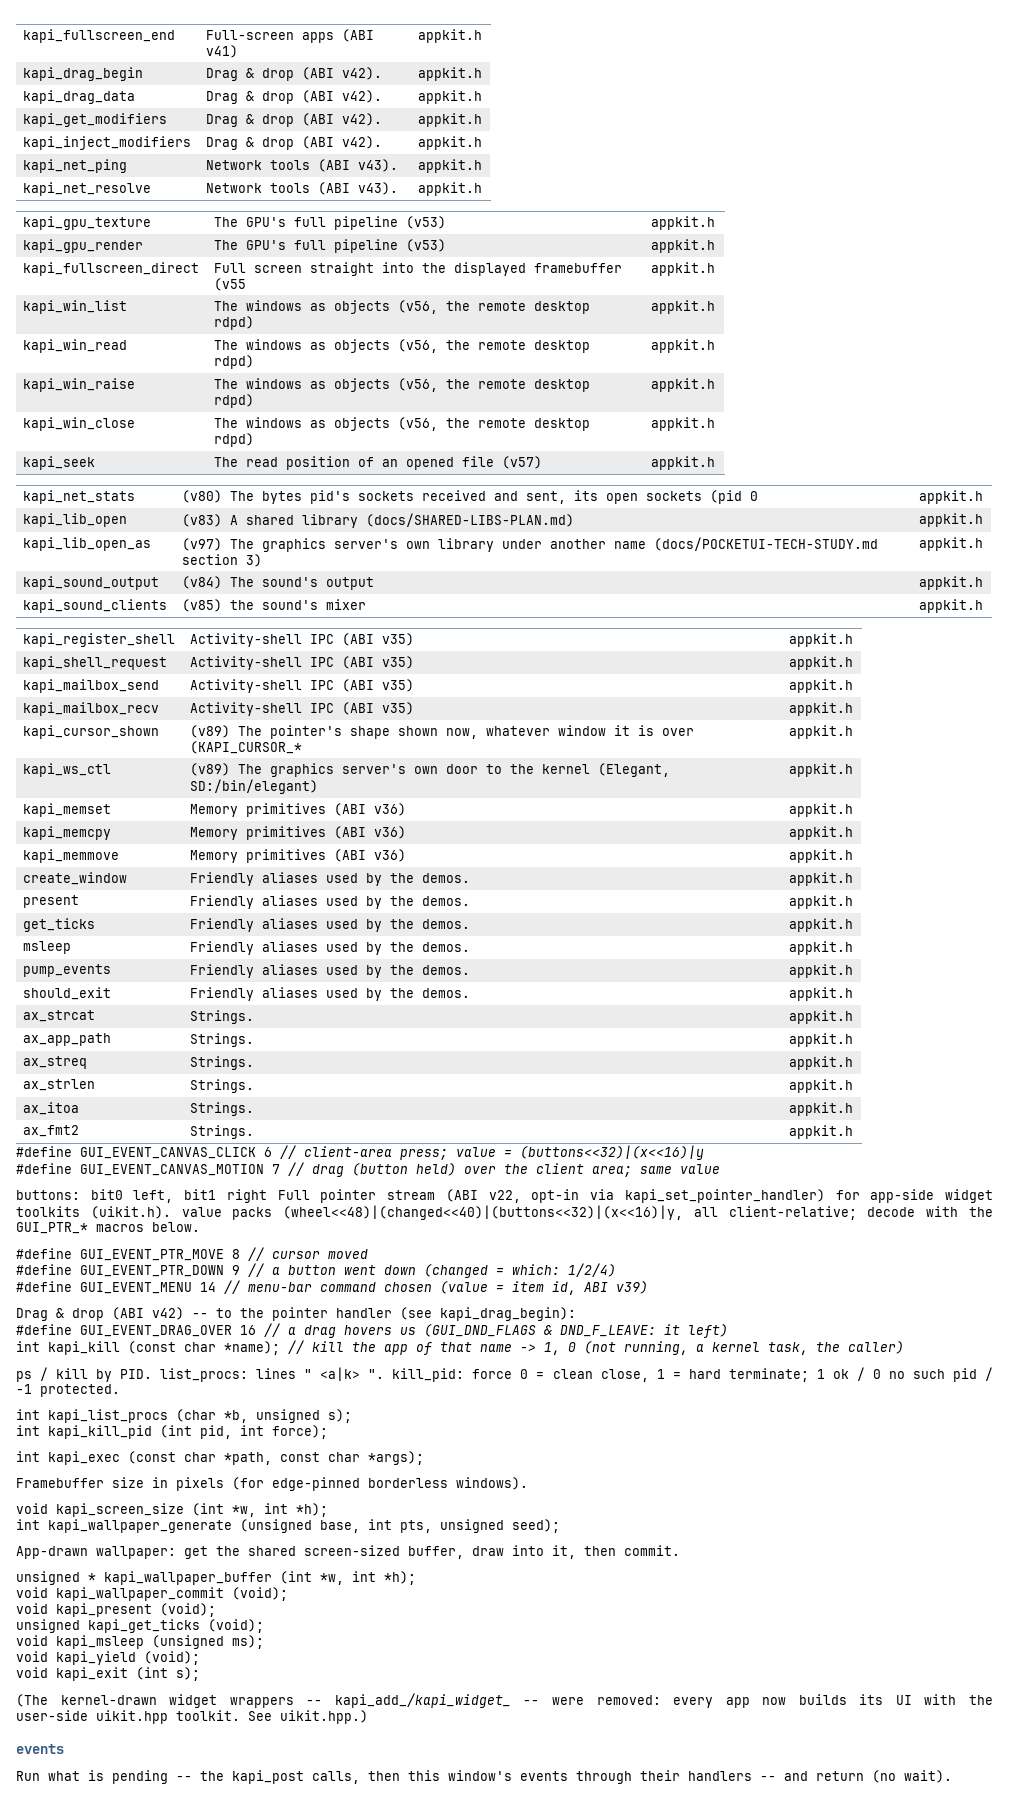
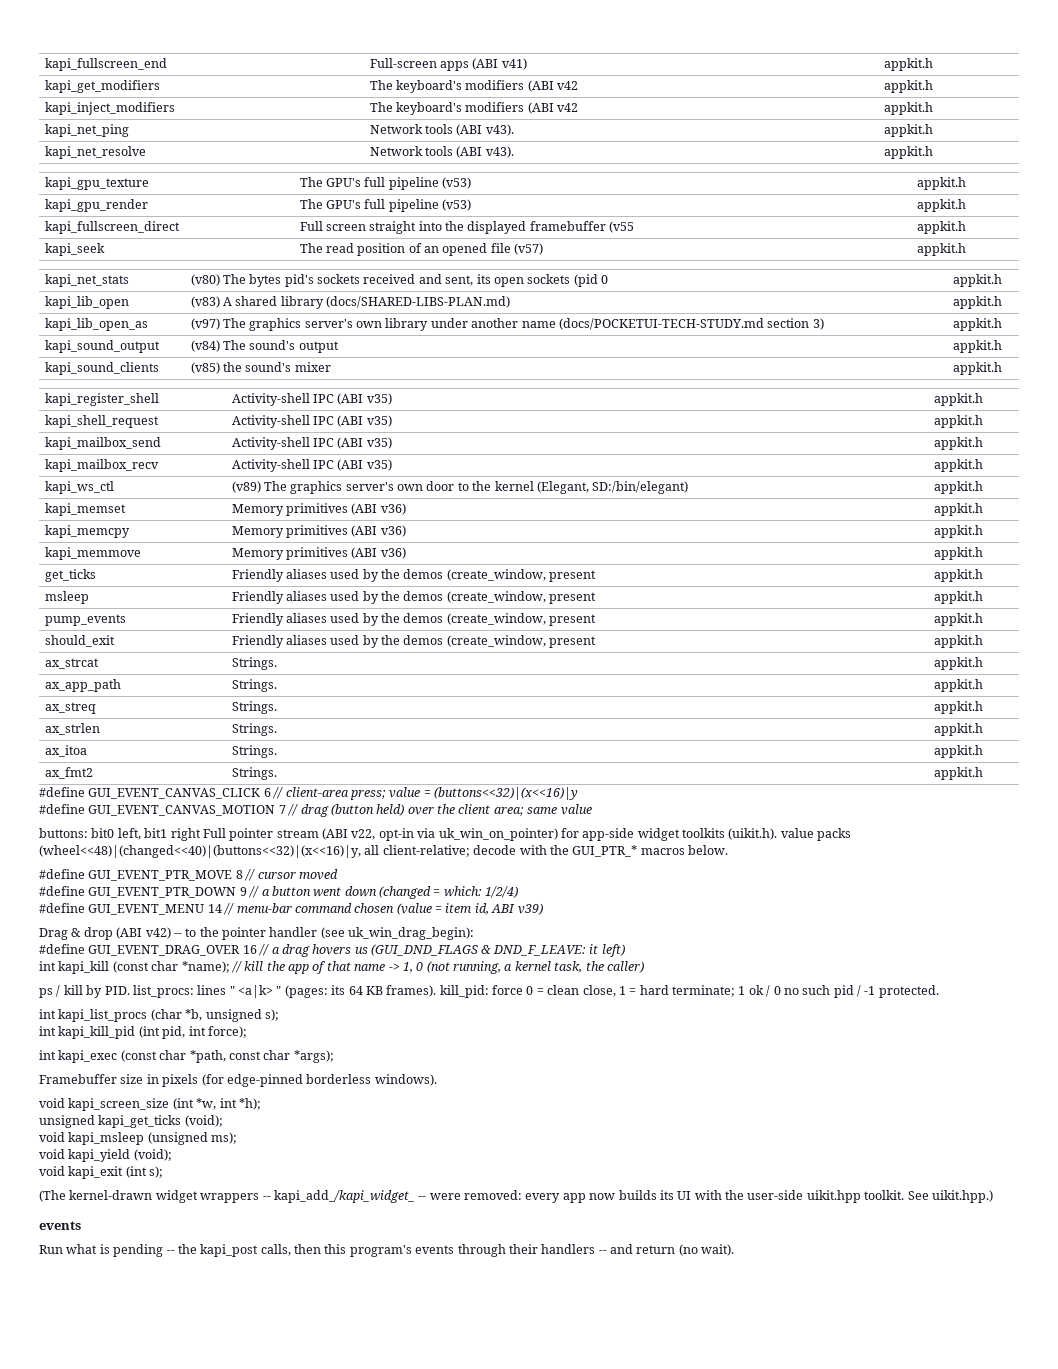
- kapi_drag_begin | Drag & drop (ABI v42). | appkit.h
- kapi_drag_data | Drag & drop (ABI v42). | appkit.h
- kapi_get_modifiers | Drag & drop (ABI v42). | appkit.h
- kapi_inject_modifiers | Drag & drop (ABI v42). | appkit.h
+ kapi_get_modifiers | The keyboard's modifiers (ABI v42 | appkit.h
+ kapi_inject_modifiers | The keyboard's modifiers (ABI v42 | appkit.h
- kapi_win_list | The windows as objects (v56, the remote desktop rdpd) | appkit.h
- kapi_win_read | The windows as objects (v56, the remote desktop rdpd) | appkit.h
- kapi_win_raise | The windows as objects (v56, the remote desktop rdpd) | appkit.h
- kapi_win_close | The windows as objects (v56, the remote desktop rdpd) | appkit.h
- kapi_cursor_shown | (v89) The pointer's shape shown now, whatever window it is over (KAPI_CURSOR_* | appkit.h
- create_window | Friendly aliases used by the demos. | appkit.h
- present | Friendly aliases used by the demos. | appkit.h
- get_ticks | Friendly aliases used by the demos. | appkit.h
+ get_ticks | Friendly aliases used by the demos (create_window, present | appkit.h
- msleep | Friendly aliases used by the demos. | appkit.h
+ msleep | Friendly aliases used by the demos (create_window, present | appkit.h
- pump_events | Friendly aliases used by the demos. | appkit.h
+ pump_events | Friendly aliases used by the demos (create_window, present | appkit.h
- should_exit | Friendly aliases used by the demos. | appkit.h
+ should_exit | Friendly aliases used by the demos (create_window, present | appkit.h
- buttons: bit0 left, bit1 right Full pointer stream (ABI v22, opt-in via kapi_set_pointer_handler) for app-side widget toolkits (uikit.h). value packs (wheel<<48)|(changed<<40)|(buttons<<32)|(x<<16)|y, all client-relative; decode with the GUI_PTR_* macros below.
+ buttons: bit0 left, bit1 right Full pointer stream (ABI v22, opt-in via uk_win_on_pointer) for app-side widget toolkits (uikit.h). value packs (wheel<<48)|(changed<<40)|(buttons<<32)|(x<<16)|y, all client-relative; decode with the GUI_PTR_* macros below.
- Drag & drop (ABI v42) -- to the pointer handler (see kapi_drag_begin):
+ Drag & drop (ABI v42) -- to the pointer handler (see uk_win_drag_begin):
- ps / kill by PID. list_procs: lines " <a|k> ". kill_pid: force 0 = clean close, 1 = hard terminate; 1 ok / 0 no such pid / -1 protected.
+ ps / kill by PID. list_procs: lines " <a|k> " (pages: its 64 KB frames). kill_pid: force 0 = clean close, 1 = hard terminate; 1 ok / 0 no such pid / -1 protected.
- int kapi_wallpaper_generate (unsigned base, int pts, unsigned seed);
- App-drawn wallpaper: get the shared screen-sized buffer, draw into it, then commit.
- unsigned * kapi_wallpaper_buffer (int *w, int *h);
- void kapi_wallpaper_commit (void);
- void kapi_present (void);
- Run what is pending -- the kapi_post calls, then this window's events through their handlers -- and return (no wait).
+ Run what is pending -- the kapi_post calls, then this program's events through their handlers -- and return (no wait).

